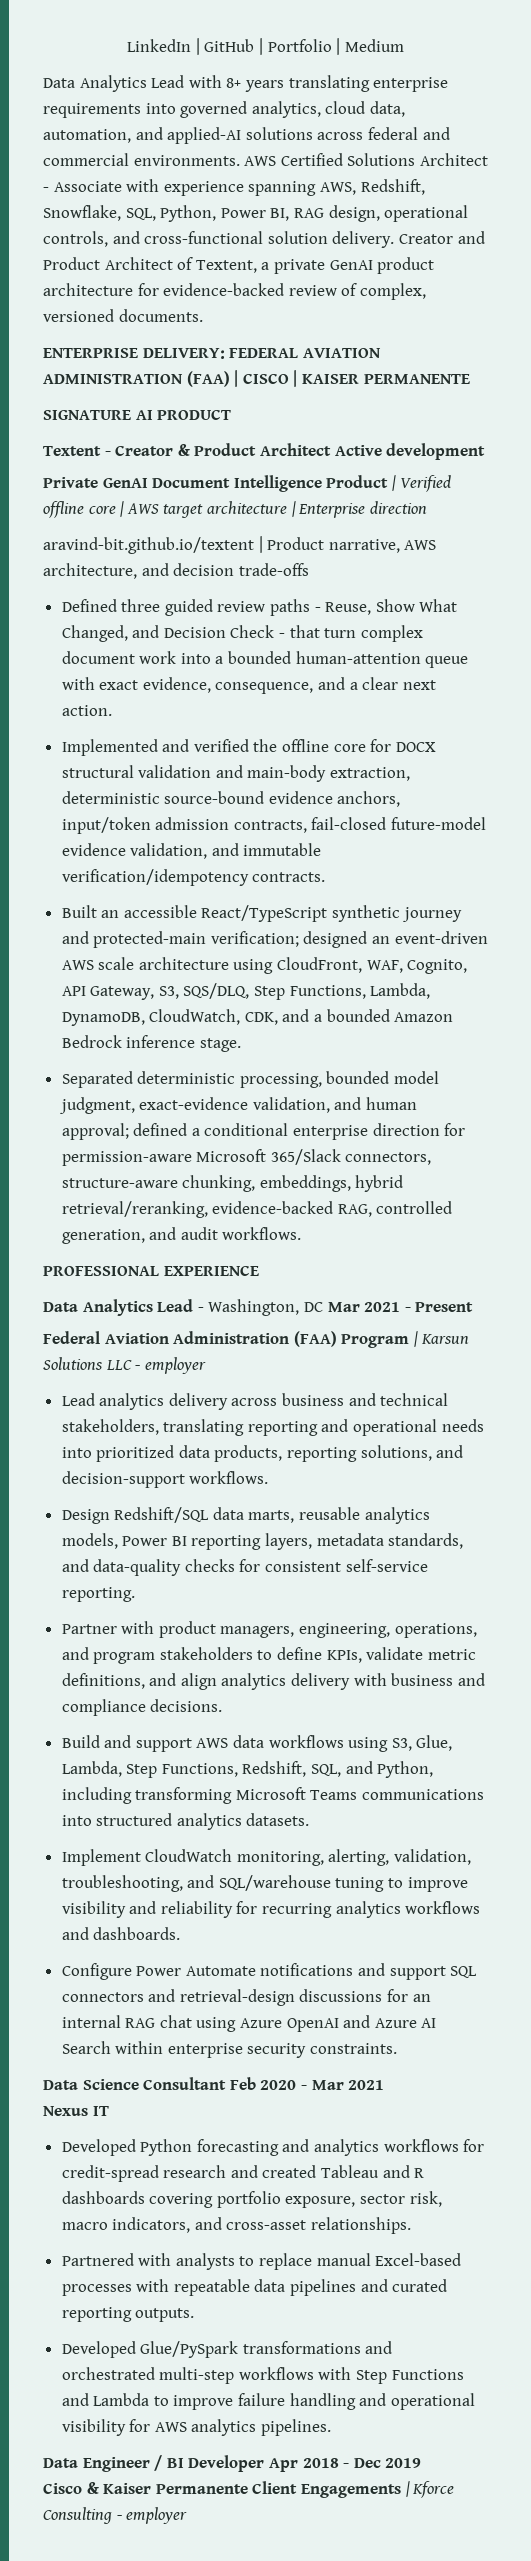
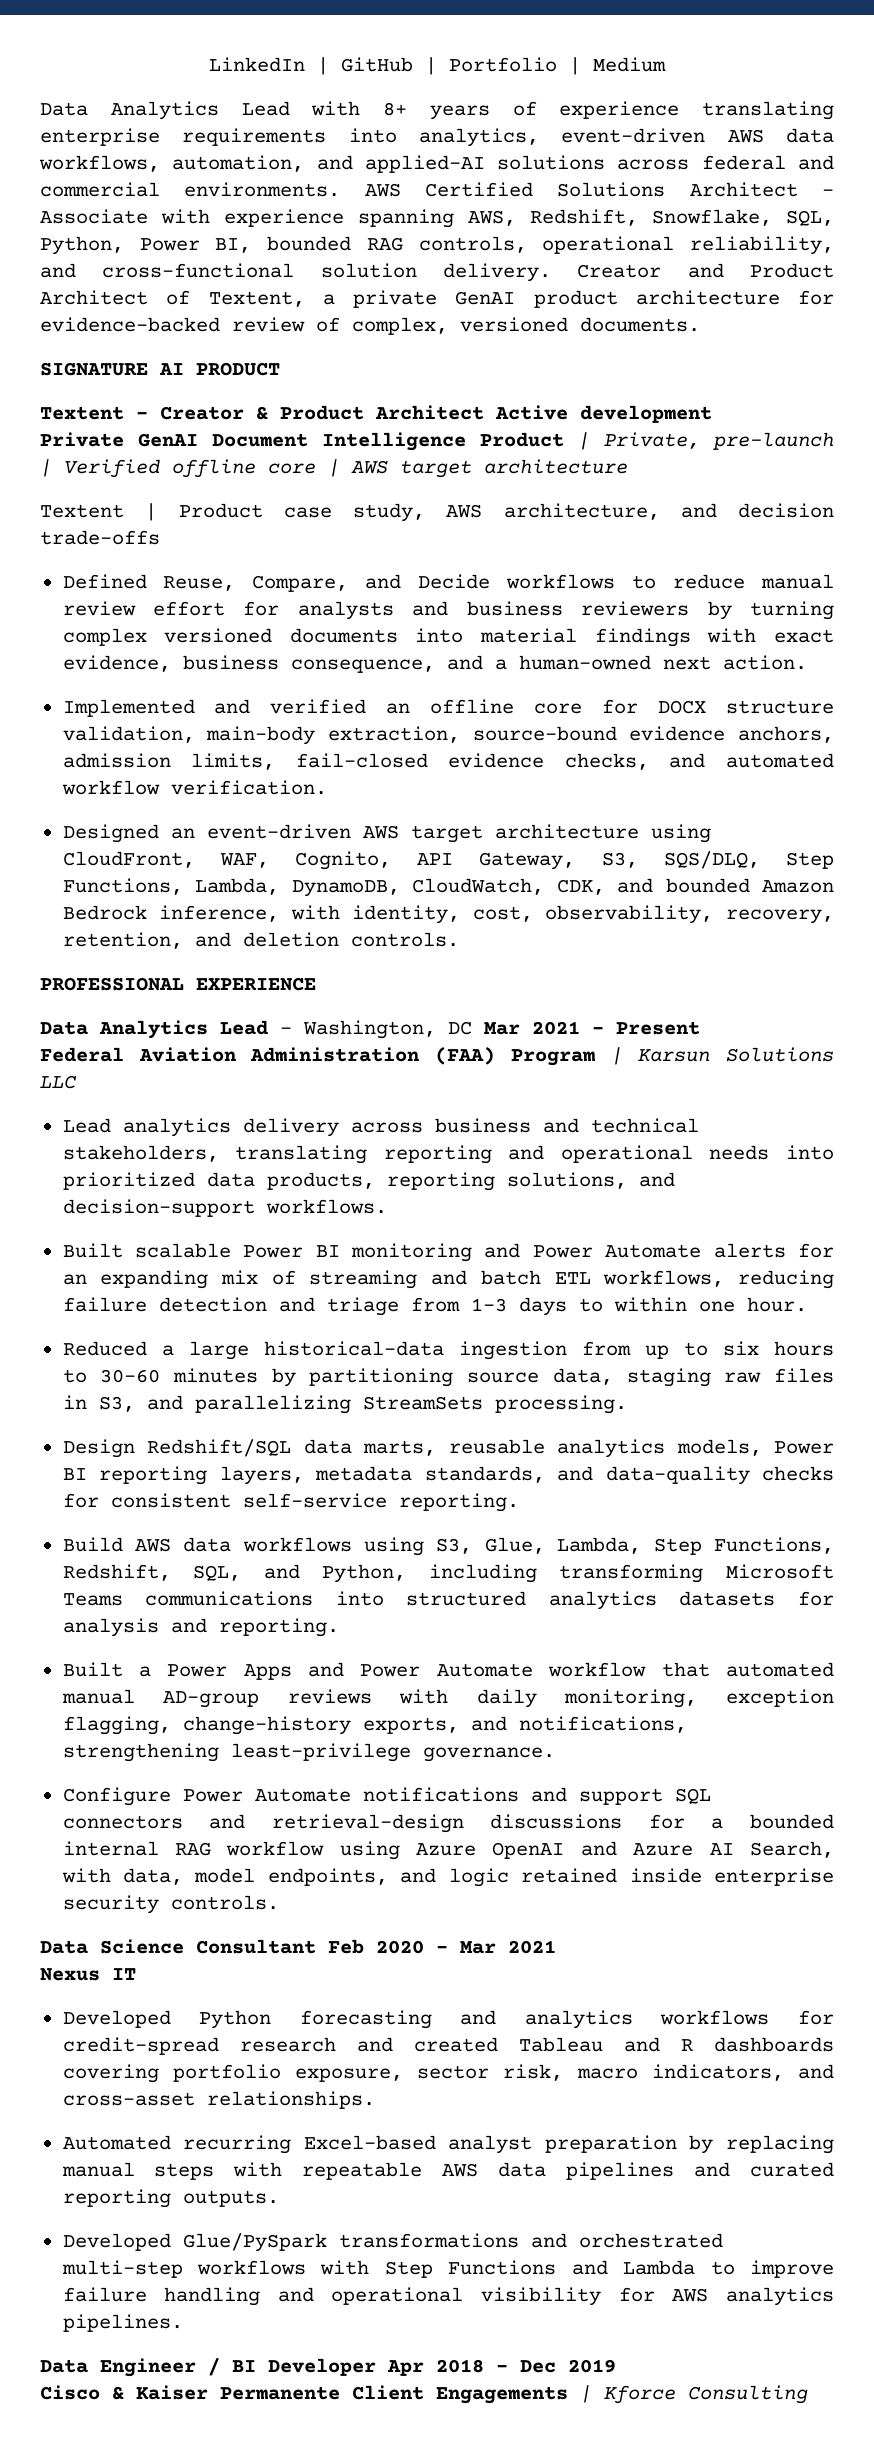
- Data Analytics Lead with 8+ years translating enterprise requirements into governed analytics, cloud data, automation, and applied-AI solutions across federal and commercial environments.
+ Data Analytics Lead with 8+ years of experience translating enterprise requirements into analytics, event-driven AWS data workflows, automation, and applied-AI solutions across federal and commercial environments.
- AWS Certified Solutions Architect - Associate with experience spanning AWS, Redshift, Snowflake, SQL, Python, Power BI, RAG design, operational controls, and cross-functional solution delivery.
+ AWS Certified Solutions Architect - Associate with experience spanning AWS, Redshift, Snowflake, SQL, Python, Power BI, bounded RAG controls, operational reliability, and cross-functional solution delivery.
- ENTERPRISE DELIVERY: FEDERAL AVIATION ADMINISTRATION (FAA) | CISCO | KAISER PERMANENTE
- Private GenAI Document Intelligence Product | Verified offline core | AWS target architecture | Enterprise direction
- aravind-bit.github.io/textent | Product narrative, AWS architecture, and decision trade-offs
+ Private GenAI Document Intelligence Product | Private, pre-launch | Verified offline core | AWS target architecture
+ Textent | Product case study, AWS architecture, and decision trade-offs
- Defined three guided review paths - Reuse, Show What Changed, and Decision Check - that turn complex document work into a bounded human-attention queue with exact evidence, consequence, and a clear next action.
+ Defined Reuse, Compare, and Decide workflows to reduce manual review effort for analysts and business reviewers by turning complex versioned documents into material findings with exact evidence, business consequence, and a human-owned next action.
- Implemented and verified the offline core for DOCX structural validation and main-body extraction, deterministic source-bound evidence anchors, input/token admission contracts, fail-closed future-model evidence validation, and immutable verification/idempotency contracts.
- Built an accessible React/TypeScript synthetic journey and protected-main verification; designed an event-driven AWS scale architecture using CloudFront, WAF, Cognito, API Gateway, S3, SQS/DLQ, Step Functions, Lambda, DynamoDB, CloudWatch, CDK, and a bounded Amazon Bedrock inference stage.
- Separated deterministic processing, bounded model judgment, exact-evidence validation, and human approval; defined a conditional enterprise direction for permission-aware Microsoft 365/Slack connectors, structure-aware chunking, embeddings, hybrid retrieval/reranking, evidence-backed RAG, controlled generation, and audit workflows.
+ Implemented and verified an offline core for DOCX structure validation, main-body extraction, source-bound evidence anchors, admission limits, fail-closed evidence checks, and automated workflow verification.
+ Designed an event-driven AWS target architecture using CloudFront, WAF, Cognito, API Gateway, S3, SQS/DLQ, Step Functions, Lambda, DynamoDB, CloudWatch, CDK, and bounded Amazon Bedrock inference, with identity, cost, observability, recovery, retention, and deletion controls.
- Federal Aviation Administration (FAA) Program | Karsun Solutions LLC - employer
+ Federal Aviation Administration (FAA) Program | Karsun Solutions LLC
+ Built scalable Power BI monitoring and Power Automate alerts for an expanding mix of streaming and batch ETL workflows, reducing failure detection and triage from 1-3 days to within one hour.
+ Reduced a large historical-data ingestion from up to six hours to 30-60 minutes by partitioning source data, staging raw files in S3, and parallelizing StreamSets processing.
- Partner with product managers, engineering, operations, and program stakeholders to define KPIs, validate metric definitions, and align analytics delivery with business and compliance decisions.
- Build and support AWS data workflows using S3, Glue, Lambda, Step Functions, Redshift, SQL, and Python, including transforming Microsoft Teams communications into structured analytics datasets.
- Implement CloudWatch monitoring, alerting, validation, troubleshooting, and SQL/warehouse tuning to improve visibility and reliability for recurring analytics workflows and dashboards.
+ Build AWS data workflows using S3, Glue, Lambda, Step Functions, Redshift, SQL, and Python, including transforming Microsoft Teams communications into structured analytics datasets for analysis and reporting.
+ Built a Power Apps and Power Automate workflow that automated manual AD-group reviews with daily monitoring, exception flagging, change-history exports, and notifications, strengthening least-privilege governance.
- Configure Power Automate notifications and support SQL connectors and retrieval-design discussions for an internal RAG chat using Azure OpenAI and Azure AI Search within enterprise security constraints.
+ Configure Power Automate notifications and support SQL connectors and retrieval-design discussions for a bounded internal RAG workflow using Azure OpenAI and Azure AI Search, with data, model endpoints, and logic retained inside enterprise security controls.
- Partnered with analysts to replace manual Excel-based processes with repeatable data pipelines and curated reporting outputs.
+ Automated recurring Excel-based analyst preparation by replacing manual steps with repeatable AWS data pipelines and curated reporting outputs.
- Cisco & Kaiser Permanente Client Engagements | Kforce Consulting - employer
+ Cisco & Kaiser Permanente Client Engagements | Kforce Consulting

